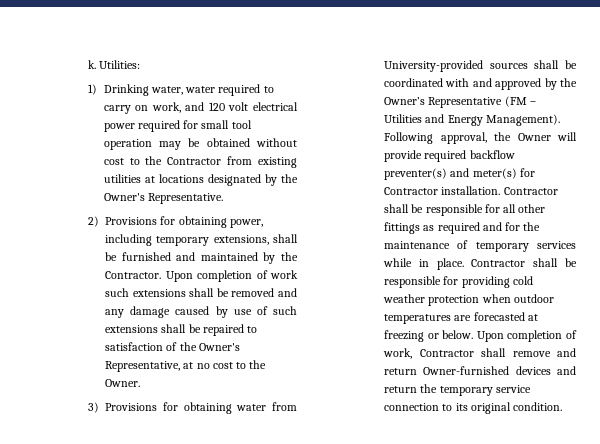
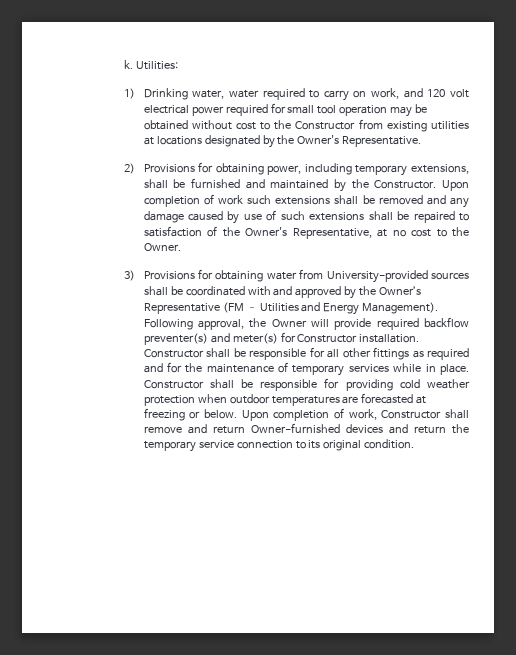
- 1) Drinking water, water required to carry on work, and 120 volt electrical power required for small tool operation may be obtained without cost to the Contractor from existing utilities at locations designated by the Owner's Representative.
+ 1) Drinking water, water required to carry on work, and 120 volt electrical power required for small tool operation may be obtained without cost to the Constructor from existing utilities at locations designated by the Owner's Representative.
- 2) Provisions for obtaining power, including temporary extensions, shall be furnished and maintained by the Contractor.
+ 2) Provisions for obtaining power, including temporary extensions, shall be furnished and maintained by the Constructor.
- Following approval, the Owner will provide required backflow preventer(s) and meter(s) for Contractor installation. Contractor shall be responsible for all other fittings as required and for the maintenance of temporary services while in place.
+ Following approval, the Owner will provide required backflow preventer(s) and meter(s) for Constructor installation. Constructor shall be responsible for all other fittings as required and for the maintenance of temporary services while in place.
- Contractor shall be responsible for providing cold weather protection when outdoor temperatures are forecasted at freezing or below.
+ Constructor shall be responsible for providing cold weather protection when outdoor temperatures are forecasted at freezing or below.
- Upon completion of work, Contractor shall remove and return Owner-furnished devices and return the temporary service connection to its original condition.
+ Upon completion of work, Constructor shall remove and return Owner-furnished devices and return the temporary service connection to its original condition.

